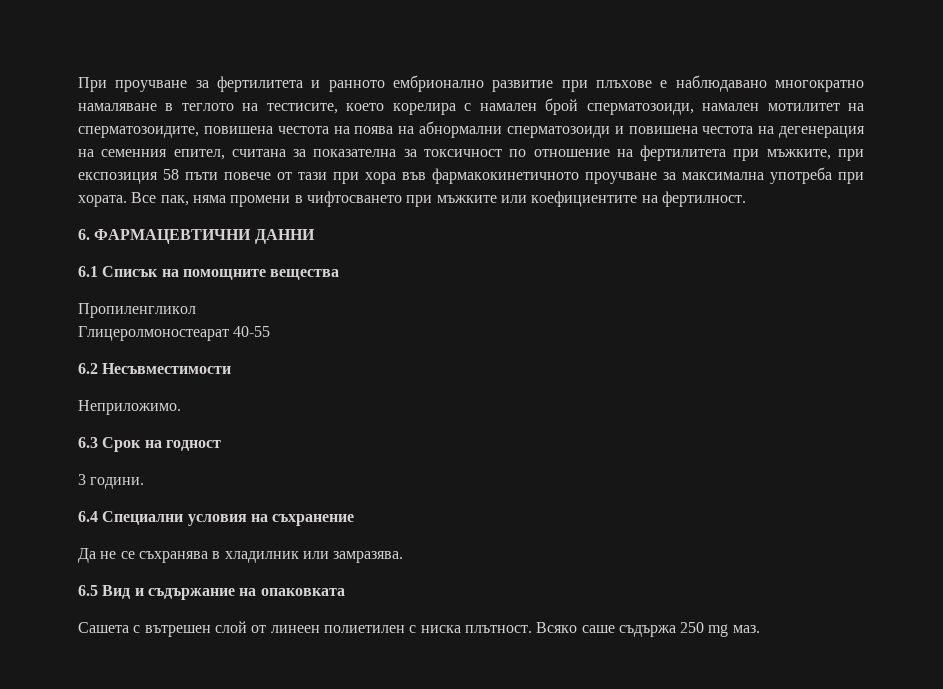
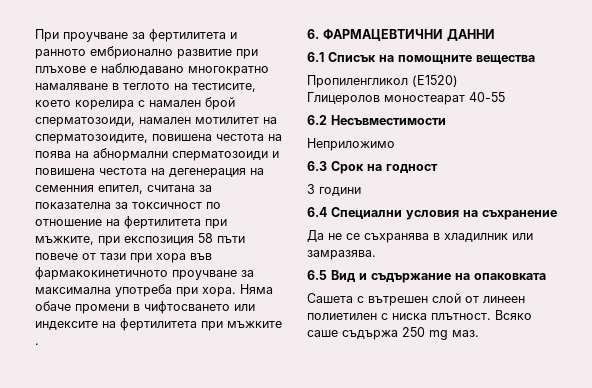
- При проучване за фертилитета и ранното ембрионално развитие при плъхове е наблюдавано многократно намаляване в теглото на тестисите, което корелира с намален брой сперматозоиди, намален мотилитет на сперматозоидите, повишена честота на поява на абнормални сперматозоиди и повишена честота на дегенерация на семенния епител, считана за показателна за токсичност по отношение на фертилитета при мъжките, при експозиция 58 пъти повече от тази при хора във фармакокинетичното проучване за максимална употреба при хората. Все пак, няма промени в чифтосването при мъжките или коефициентите на фертилност.
+ При проучване за фертилитета и ранното ембрионално развитие при плъхове е наблюдавано многократно намаляване в теглото на тестисите, което корелира с намален брой сперматозоиди, намален мотилитет на сперматозоидите, повишена честота на поява на абнормални сперматозоиди и повишена честота на дегенерация на семенния епител, считана за показателна за токсичност по отношение на фертилитета при мъжките, при експозиция 58 пъти повече от тази при хора във фармакокинетичното проучване за максимална употреба при хора. Няма обаче промени в чифтосването или индексите на фертилитета при мъжките .
- Пропиленгликол
- Глицеролмоностеарат 40-55
+ Пропиленгликол (E1520)
+ Глицеролов моностеарат 40-55
- Неприложимо.
+ Неприложимо
- 3 години.
+ 3 години

